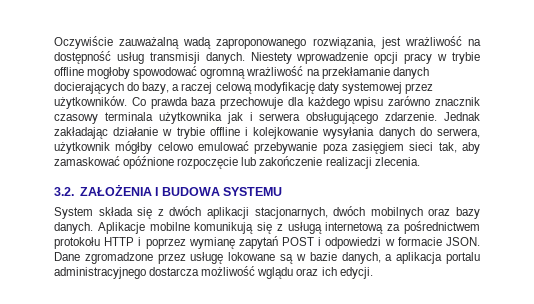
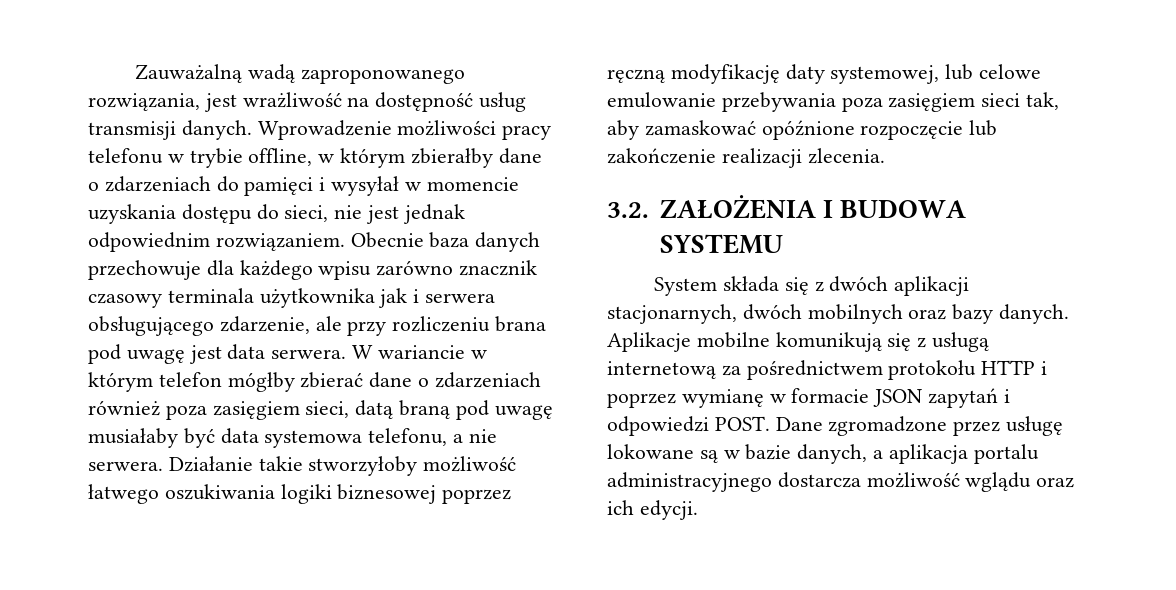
- Oczywiście zauważalną wadą zaproponowanego rozwiązania, jest wrażliwość na dostępność usług transmisji danych.
+ Zauważalną wadą zaproponowanego rozwiązania, jest wrażliwość na dostępność usług transmisji danych.
- Niestety wprowadzenie opcji pracy w trybie offline mogłoby spowodować ogromną wrażliwość na przekłamanie danych docierających do bazy, a raczej celową modyfikację daty systemowej przez użytkowników. Co prawda baza przechowuje dla każdego wpisu zarówno znacznik czasowy terminala użytkownika jak i serwera obsługującego zdarzenie. Jednak zakładając działanie w trybie offline i kolejkowanie wysyłania danych do serwera, użytkownik mógłby celowo emulować przebywanie poza zasięgiem sieci tak, aby zamaskować opóźnione rozpoczęcie lub zakończenie realizacji zlecenia.
+ Wprowadzenie możliwości pracy telefonu w trybie offline, w którym zbierałby dane o zdarzeniach do pamięci i wysyłał w momencie uzyskania dostępu do sieci, nie jest jednak odpowiednim rozwiązaniem. Obecnie baza danych przechowuje dla każdego wpisu zarówno znacznik czasowy terminala użytkownika jak i serwera obsługującego zdarzenie, ale przy rozliczeniu brana pod uwagę jest data serwera. W wariancie w którym telefon mógłby zbierać dane o zdarzeniach również poza zasięgiem sieci, datą braną pod uwagę musiałaby być data systemowa telefonu, a nie serwera. Działanie takie stworzyłoby możliwość łatwego oszukiwania logiki biznesowej poprzez ręczną modyfikację daty systemowej, lub celowe emulowanie przebywania poza zasięgiem sieci tak, aby zamaskować opóźnione rozpoczęcie lub zakończenie realizacji zlecenia.
- Aplikacje mobilne komunikują się z usługą internetową za pośrednictwem protokołu HTTP i poprzez wymianę zapytań POST i odpowiedzi w formacie JSON.
+ Aplikacje mobilne komunikują się z usługą internetową za pośrednictwem protokołu HTTP i poprzez wymianę w formacie JSON zapytań i odpowiedzi POST.

